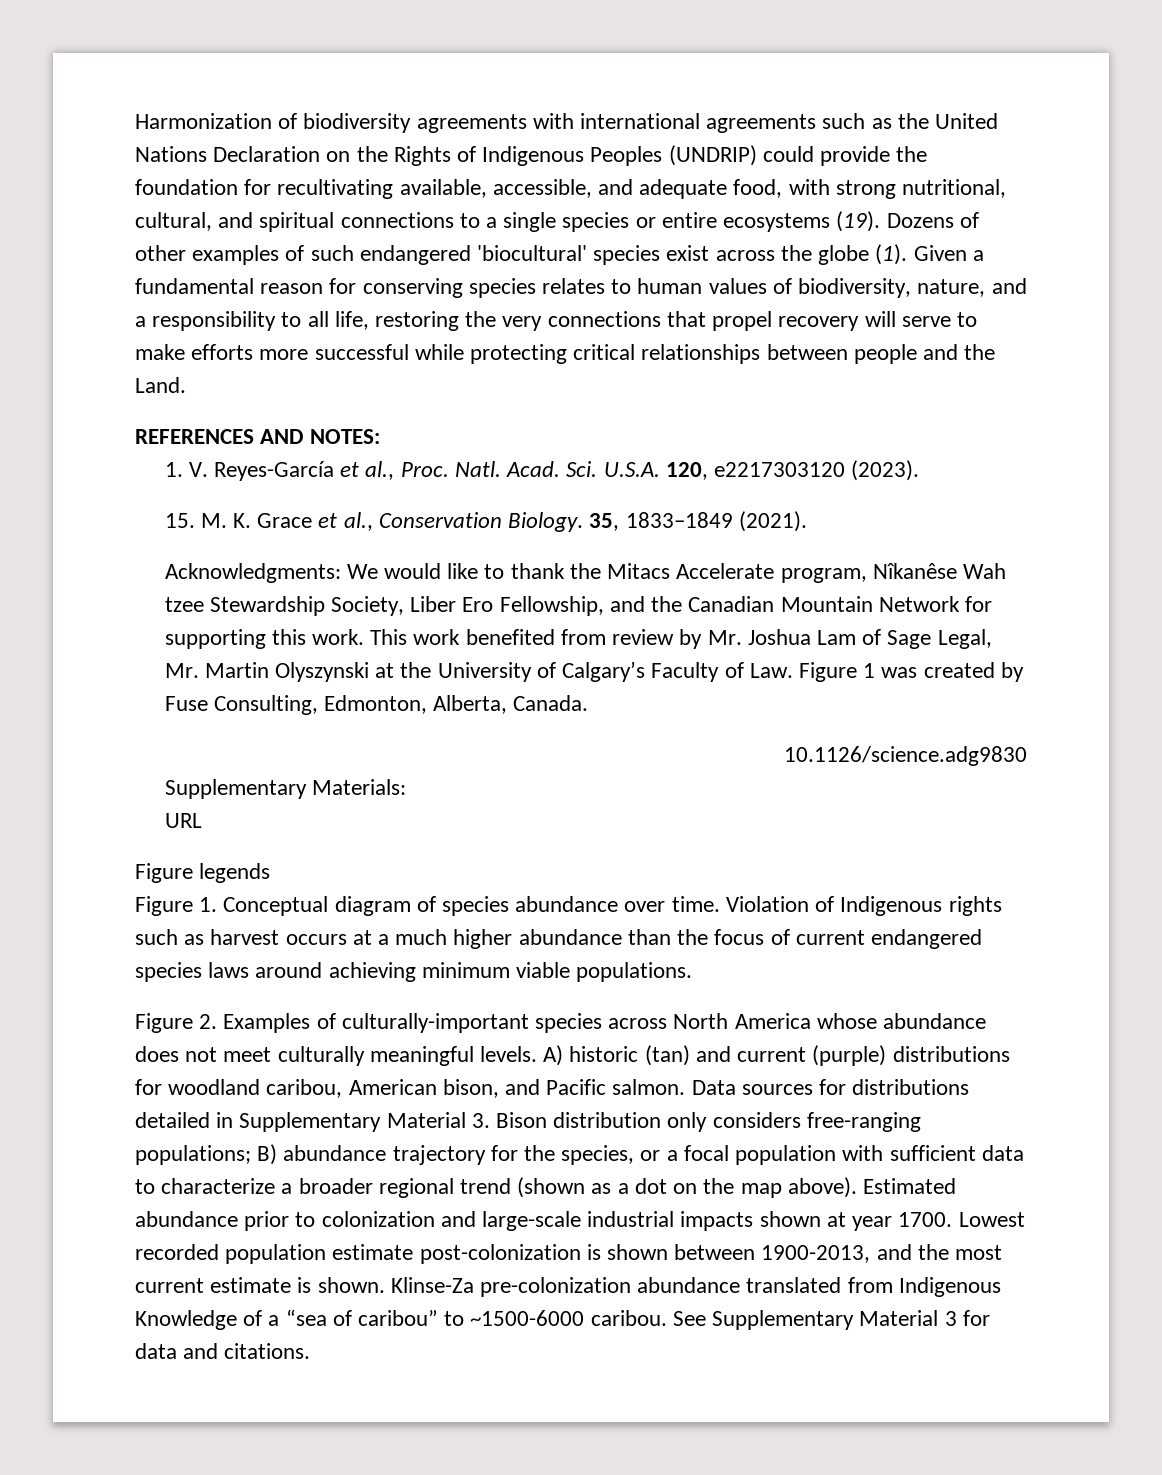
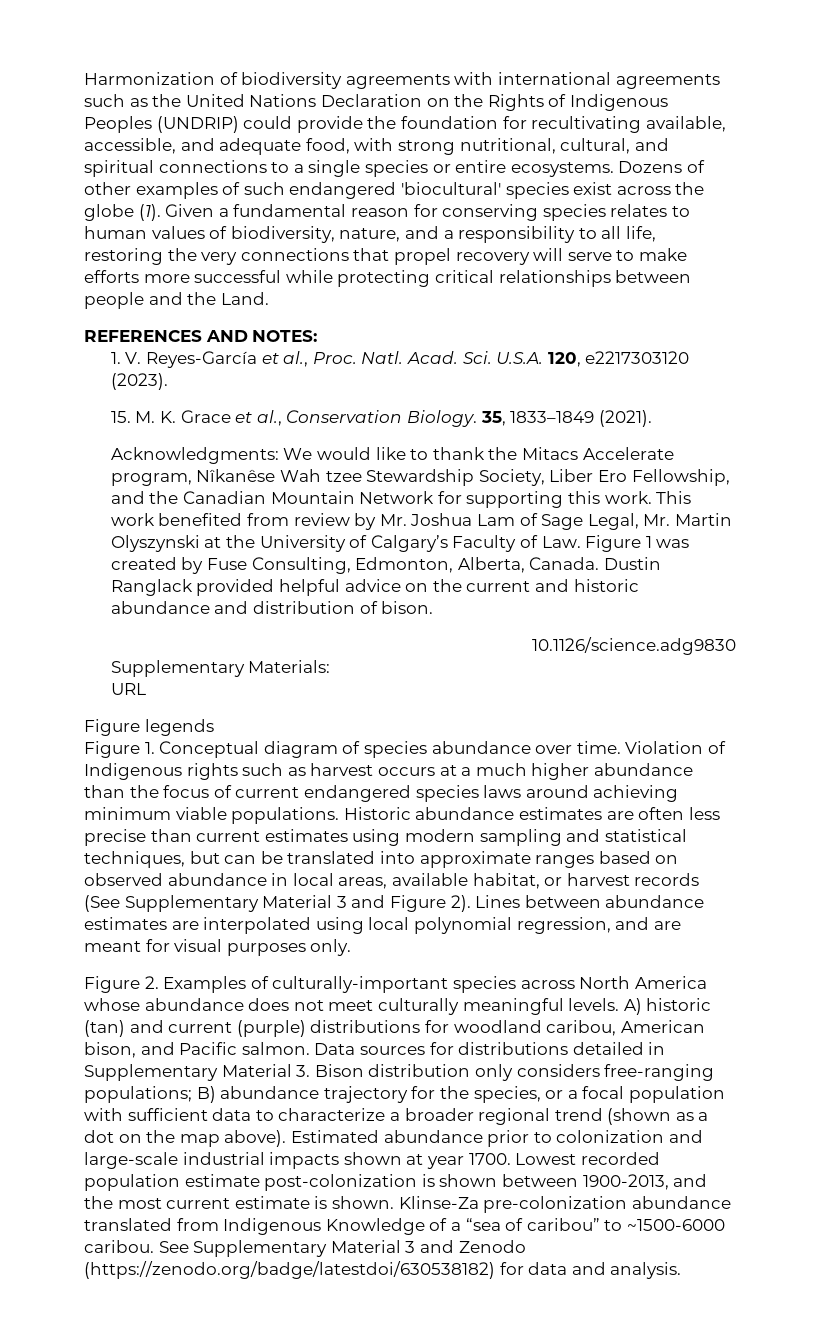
- Harmonization of biodiversity agreements with international agreements such as the United Nations Declaration on the Rights of Indigenous Peoples (UNDRIP) could provide the foundation for recultivating available, accessible, and adequate food, with strong nutritional, cultural, and spiritual connections to a single species or entire ecosystems (19).
+ Harmonization of biodiversity agreements with international agreements such as the United Nations Declaration on the Rights of Indigenous Peoples (UNDRIP) could provide the foundation for recultivating available, accessible, and adequate food, with strong nutritional, cultural, and spiritual connections to a single species or entire ecosystems.
+ Dustin Ranglack provided helpful advice on the current and historic abundance and distribution of bison.
+ Historic abundance estimates are often less precise than current estimates using modern sampling and statistical techniques, but can be translated into approximate ranges based on observed abundance in local areas, available habitat, or harvest records (See Supplementary Material 3 and Figure 2). Lines between abundance estimates are interpolated using local polynomial regression, and are meant for visual purposes only.
- See Supplementary Material 3 for data and citations.
+ See Supplementary Material 3 and Zenodo (https://zenodo.org/badge/latestdoi/630538182) for data and analysis.

